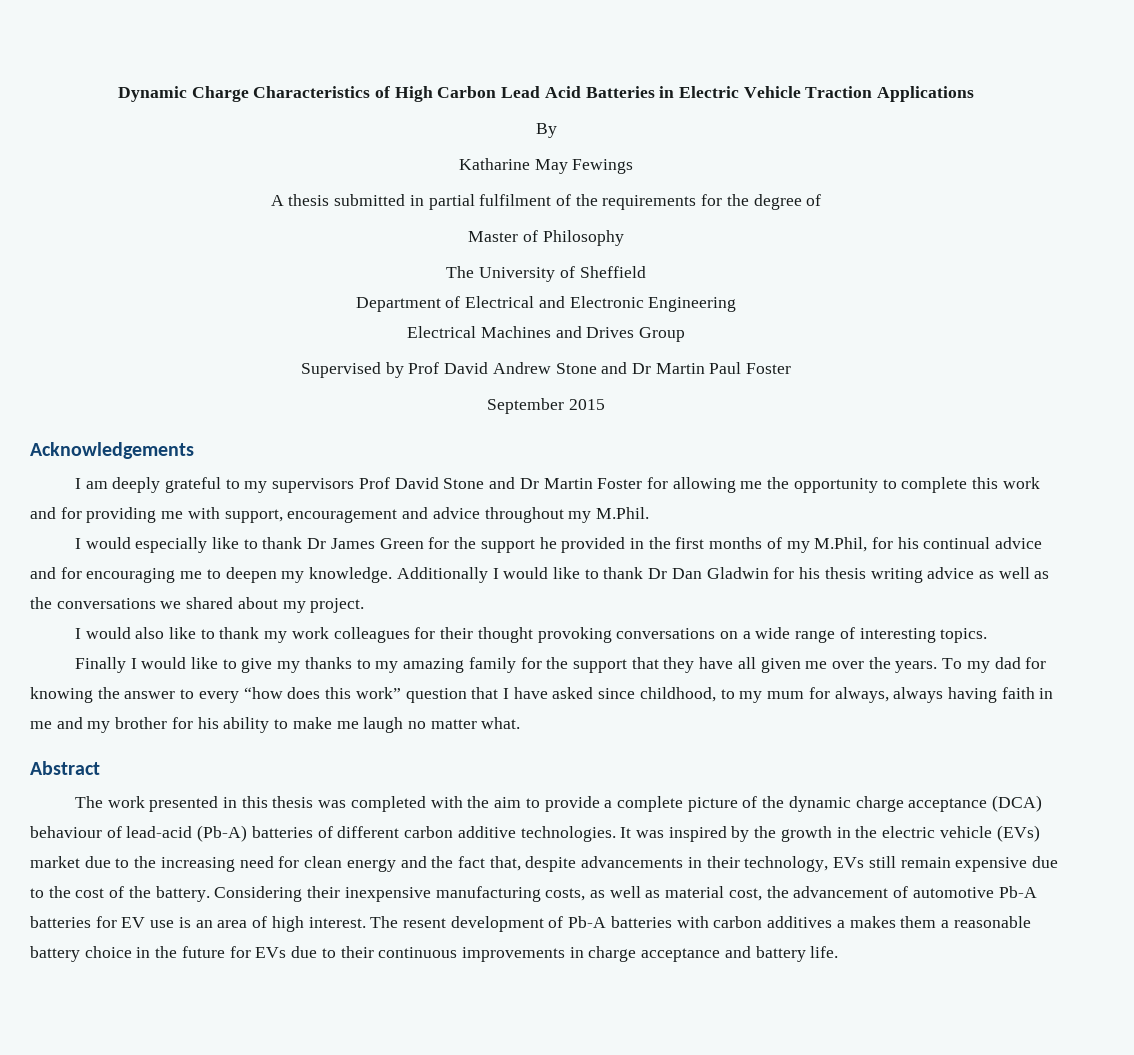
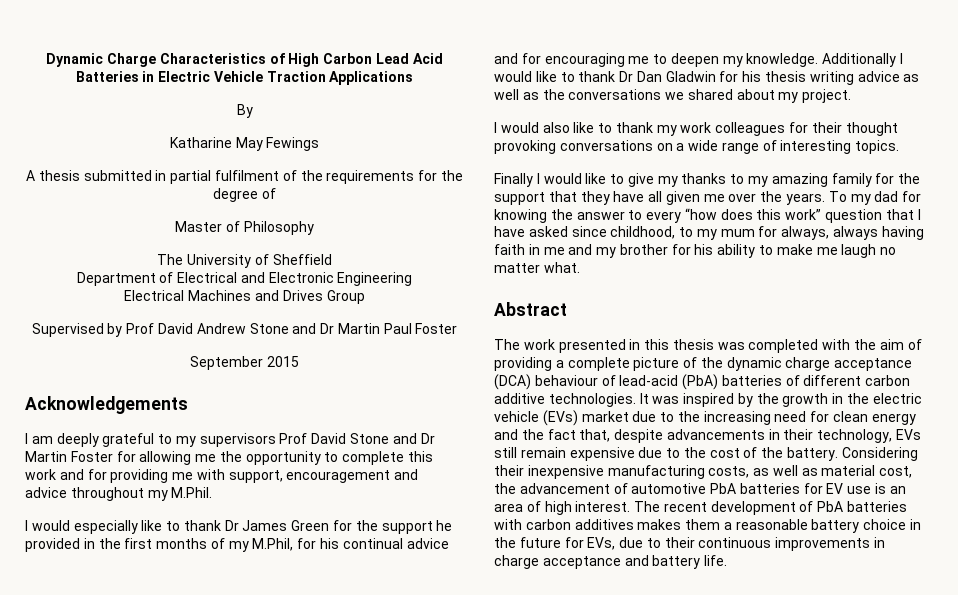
- The work presented in this thesis was completed with the aim to provide a complete picture of the dynamic charge acceptance (DCA) behaviour of lead-acid (Pb-A) batteries of different carbon additive technologies.
+ The work presented in this thesis was completed with the aim of providing a complete picture of the dynamic charge acceptance (DCA) behaviour of lead-acid (PbA) batteries of different carbon additive technologies.
- Considering their inexpensive manufacturing costs, as well as material cost, the advancement of automotive Pb-A batteries for EV use is an area of high interest.
+ Considering their inexpensive manufacturing costs, as well as material cost, the advancement of automotive PbA batteries for EV use is an area of high interest.
- The resent development of Pb-A batteries with carbon additives a makes them a reasonable battery choice in the future for EVs due to their continuous improvements in charge acceptance and battery life.
+ The recent development of PbA batteries with carbon additives makes them a reasonable battery choice in the future for EVs, due to their continuous improvements in charge acceptance and battery life.

